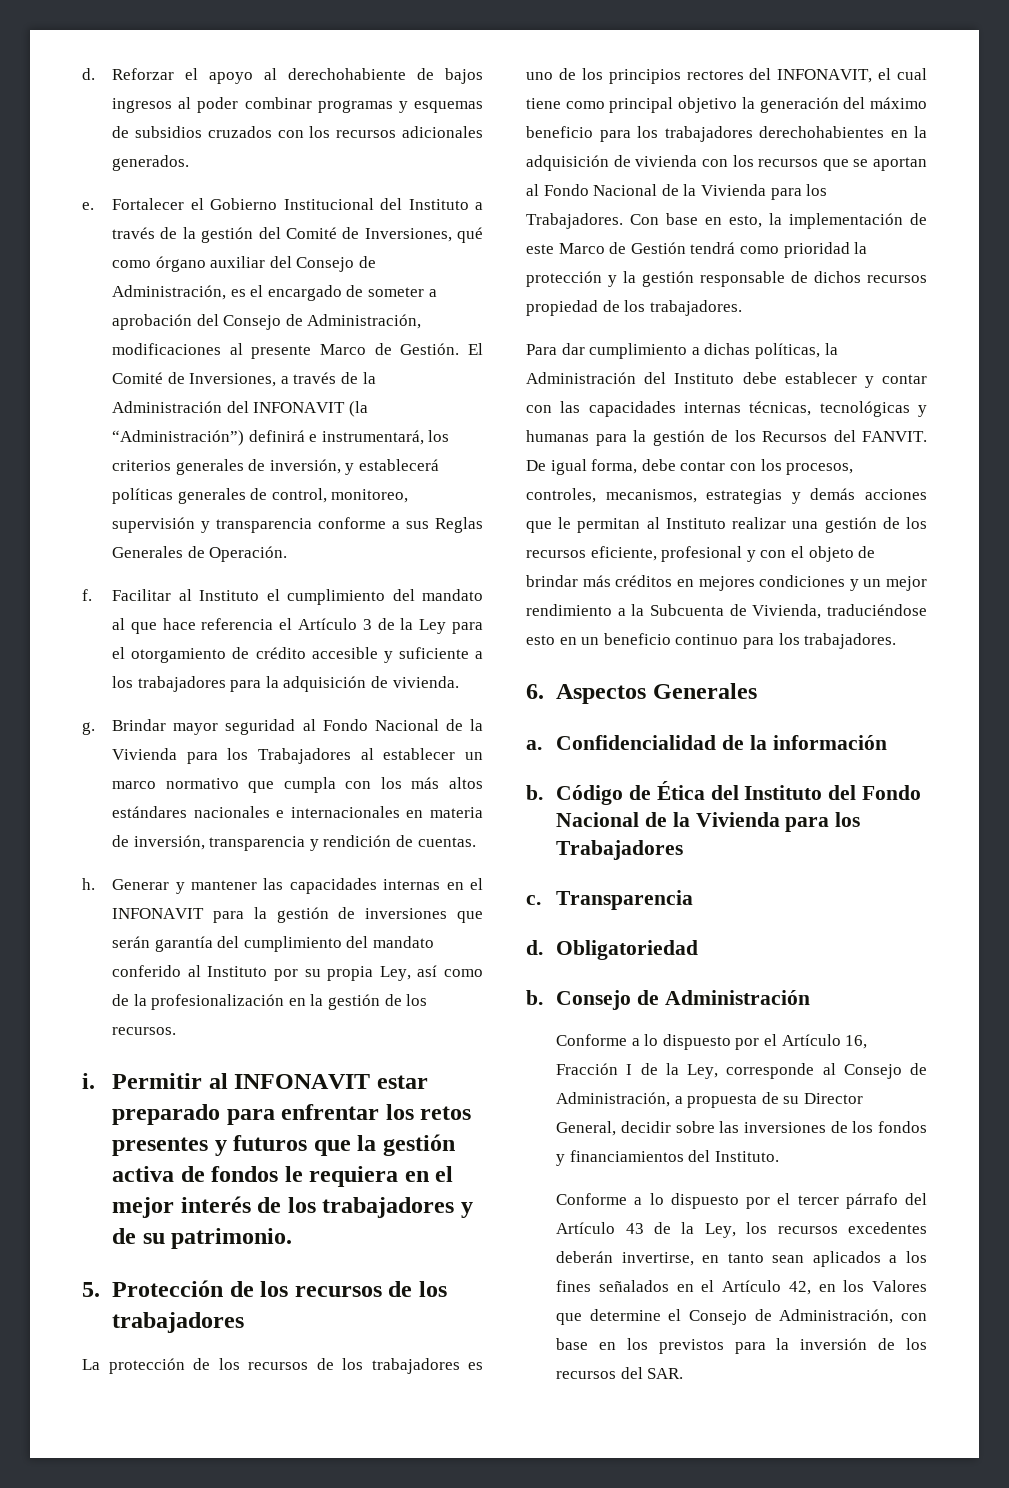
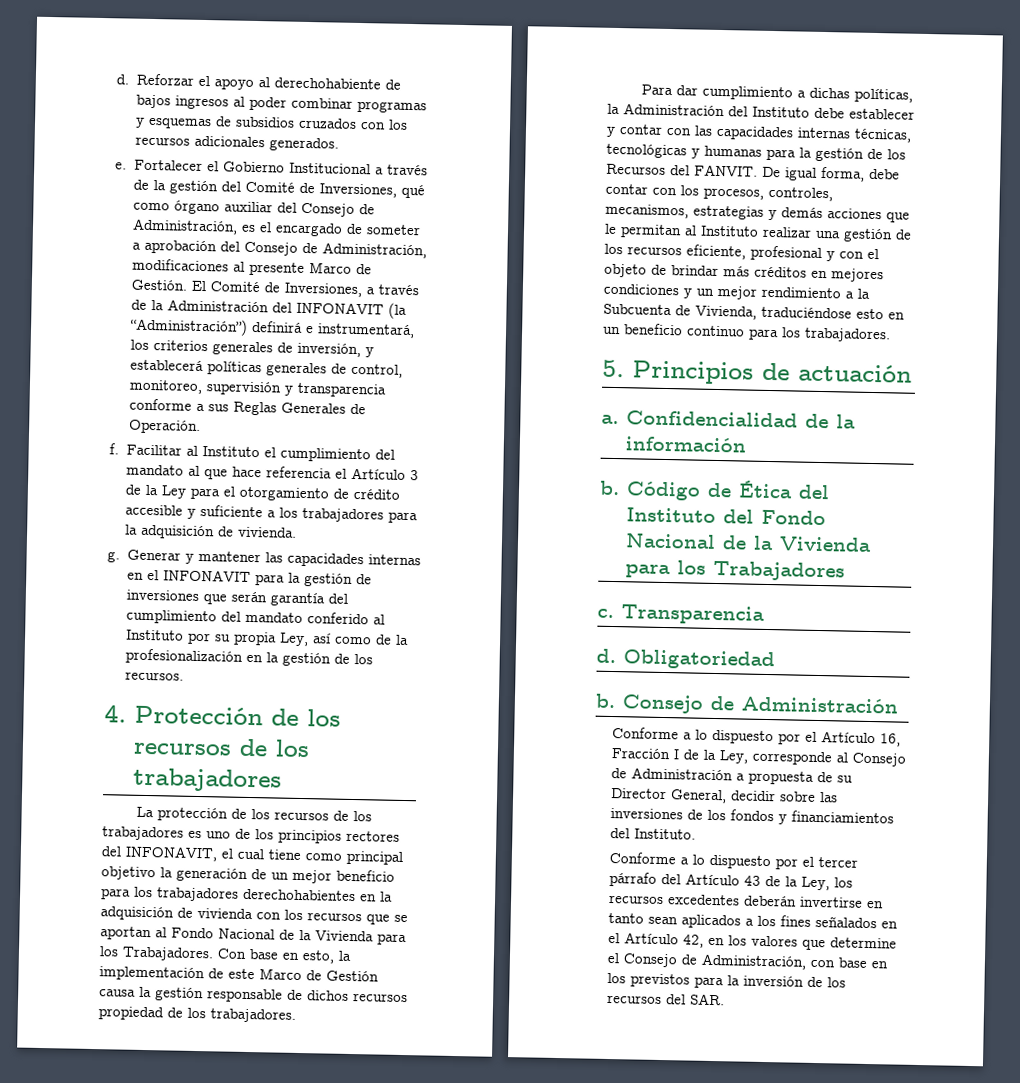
- Fortalecer el Gobierno Institucional del Instituto a través de la gestión del Comité de Inversiones, qué como órgano auxiliar del Consejo de Administración, es el encargado de someter a aprobación del Consejo de Administración, modificaciones al presente Marco de Gestión.
+ Fortalecer el Gobierno Institucional a través de la gestión del Comité de Inversiones, qué como órgano auxiliar del Consejo de Administración, es el encargado de someter a aprobación del Consejo de Administración, modificaciones al presente Marco de Gestión.
- Brindar mayor seguridad al Fondo Nacional de la Vivienda para los Trabajadores al establecer un marco normativo que cumpla con los más altos estándares nacionales e internacionales en materia de inversión, transparencia y rendición de cuentas.
- h.
- i. Permitir al INFONAVIT estar preparado para enfrentar los retos presentes y futuros que la gestión activa de fondos le requiera en el mejor interés de los trabajadores y de su patrimonio.
- 5. Protección de los recursos de los trabajadores
+ 4. Protección de los recursos de los trabajadores
- La protección de los recursos de los trabajadores es uno de los principios rectores del INFONAVIT, el cual tiene como principal objetivo la generación del máximo beneficio para los trabajadores derechohabientes en la adquisición de vivienda con los recursos que se aportan al Fondo Nacional de la Vivienda para los Trabajadores.
+ La protección de los recursos de los trabajadores es uno de los principios rectores del INFONAVIT, el cual tiene como principal objetivo la generación de un mejor beneficio para los trabajadores derechohabientes en la adquisición de vivienda con los recursos que se aportan al Fondo Nacional de la Vivienda para los Trabajadores.
- Con base en esto, la implementación de este Marco de Gestión tendrá como prioridad la protección y la gestión responsable de dichos recursos propiedad de los trabajadores.
+ Con base en esto, la implementación de este Marco de Gestión causa la gestión responsable de dichos recursos propiedad de los trabajadores.
- 6. Aspectos Generales
+ 5. Principios de actuación
- Conforme a lo dispuesto por el Artículo 16, Fracción I de la Ley, corresponde al Consejo de Administración, a propuesta de su Director General, decidir sobre las inversiones de los fondos y financiamientos del Instituto.
+ Conforme a lo dispuesto por el Artículo 16, Fracción I de la Ley, corresponde al Consejo de Administración a propuesta de su Director General, decidir sobre las inversiones de los fondos y financiamientos del Instituto.
- Conforme a lo dispuesto por el tercer párrafo del Artículo 43 de la Ley, los recursos excedentes deberán invertirse, en tanto sean aplicados a los fines señalados en el Artículo 42, en los Valores que determine el Consejo de Administración, con base en los previstos para la inversión de los recursos del SAR.
+ Conforme a lo dispuesto por el tercer párrafo del Artículo 43 de la Ley, los recursos excedentes deberán invertirse en tanto sean aplicados a los fines señalados en el Artículo 42, en los valores que determine el Consejo de Administración, con base en los previstos para la inversión de los recursos del SAR.

